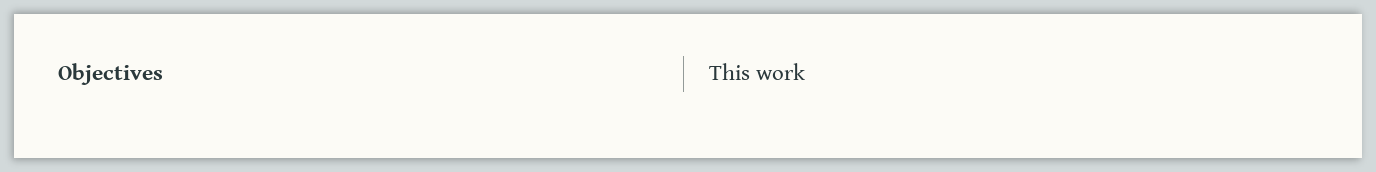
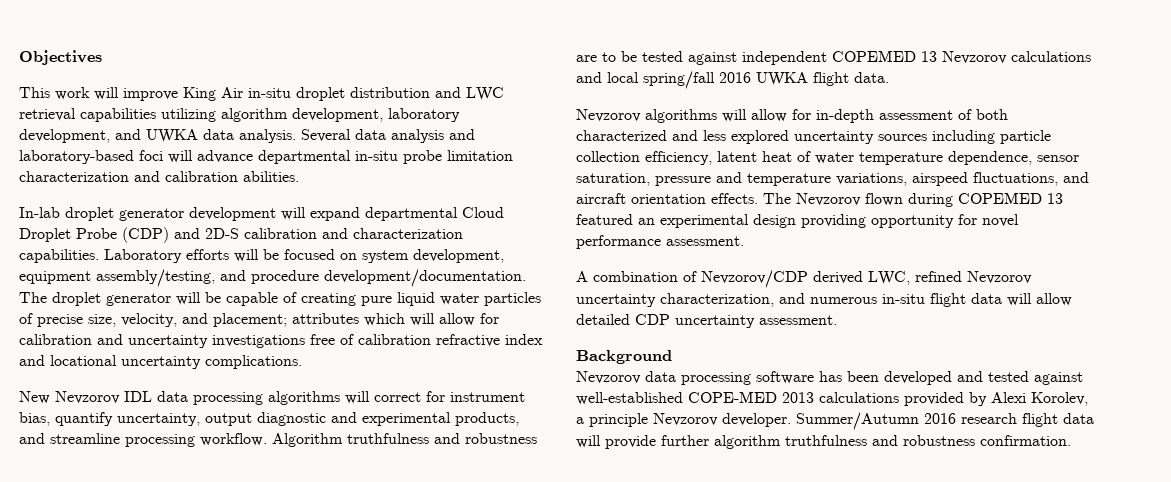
- This work
+ This work will improve King Air in-situ droplet distribution and LWC retrieval capabilities utilizing algorithm development, laboratory development, and UWKA data analysis. Several data analysis and laboratory-based foci will advance departmental in-situ probe limitation characterization and calibration abilities.
+ In-lab droplet generator development will expand departmental Cloud Droplet Probe (CDP) and 2D-S calibration and characterization capabilities. Laboratory efforts will be focused on system development, equipment assembly/testing, and procedure development/documentation. The droplet generator will be capable of creating pure liquid water particles of precise size, velocity, and placement; attributes which will allow for calibration and uncertainty investigations free of calibration refractive index and locational uncertainty complications.
+ New Nevzorov IDL data processing algorithms will correct for instrument bias, quantify uncertainty, output diagnostic and experimental products, and streamline processing workflow. Algorithm truthfulness and robustness are to be tested against independent COPEMED 13 Nevzorov calculations and local spring/fall 2016 UWKA flight data.
+ Nevzorov algorithms will allow for in-depth assessment of both characterized and less explored uncertainty sources including particle collection efficiency, latent heat of water temperature dependence, sensor saturation, pressure and temperature variations, airspeed fluctuations, and aircraft orientation effects. The Nevzorov flown during COPEMED 13 featured an experimental design providing opportunity for novel performance assessment.
+ A combination of Nevzorov/CDP derived LWC, refined Nevzorov uncertainty characterization, and numerous in-situ flight data will allow detailed CDP uncertainty assessment.
+ Background
+ Nevzorov data processing software has been developed and tested against well-established COPE-MED 2013 calculations provided by Alexi Korolev, a principle Nevzorov developer. Summer/Autumn 2016 research flight data will provide further algorithm truthfulness and robustness confirmation.

